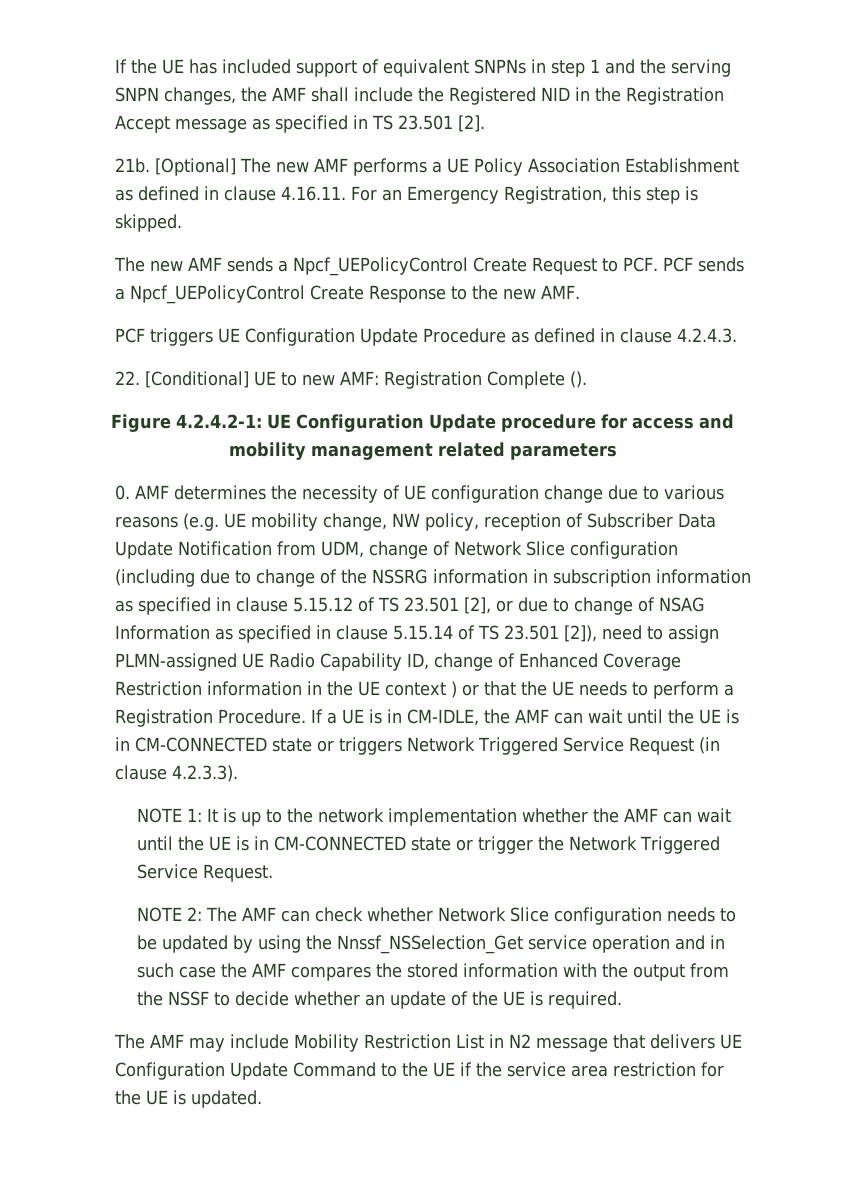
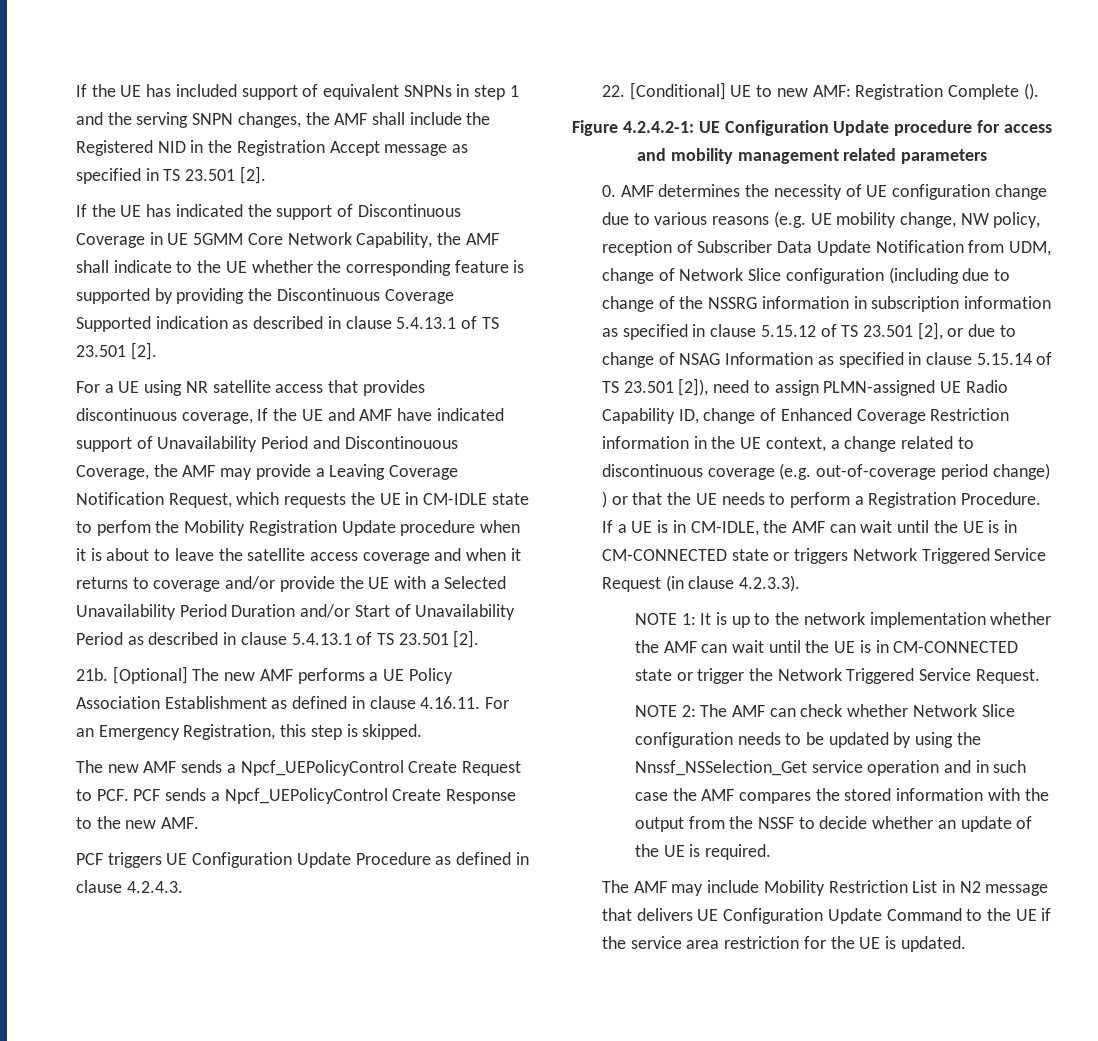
+ If the UE has indicated the support of Discontinuous Coverage in UE 5GMM Core Network Capability, the AMF shall indicate to the UE whether the corresponding feature is supported by providing the Discontinuous Coverage Supported indication as described in clause 5.4.13.1 of TS 23.501 [2].
+ For a UE using NR satellite access that provides discontinuous coverage, If the UE and AMF have indicated support of Unavailability Period and Discontinouous Coverage, the AMF may provide a Leaving Coverage Notification Request, which requests the UE in CM-IDLE state to perfom the Mobility Registration Update procedure when it is about to leave the satellite access coverage and when it returns to coverage and/or provide the UE with a Selected Unavailability Period Duration and/or Start of Unavailability Period as described in clause 5.4.13.1 of TS 23.501 [2].
- 0. AMF determines the necessity of UE configuration change due to various reasons (e.g. UE mobility change, NW policy, reception of Subscriber Data Update Notification from UDM, change of Network Slice configuration (including due to change of the NSSRG information in subscription information as specified in clause 5.15.12 of TS 23.501 [2], or due to change of NSAG Information as specified in clause 5.15.14 of TS 23.501 [2]), need to assign PLMN-assigned UE Radio Capability ID, change of Enhanced Coverage Restriction information in the UE context ) or that the UE needs to perform a Registration Procedure.
+ 0. AMF determines the necessity of UE configuration change due to various reasons (e.g. UE mobility change, NW policy, reception of Subscriber Data Update Notification from UDM, change of Network Slice configuration (including due to change of the NSSRG information in subscription information as specified in clause 5.15.12 of TS 23.501 [2], or due to change of NSAG Information as specified in clause 5.15.14 of TS 23.501 [2]), need to assign PLMN-assigned UE Radio Capability ID, change of Enhanced Coverage Restriction information in the UE context, a change related to discontinuous coverage (e.g. out-of-coverage period change) ) or that the UE needs to perform a Registration Procedure.

